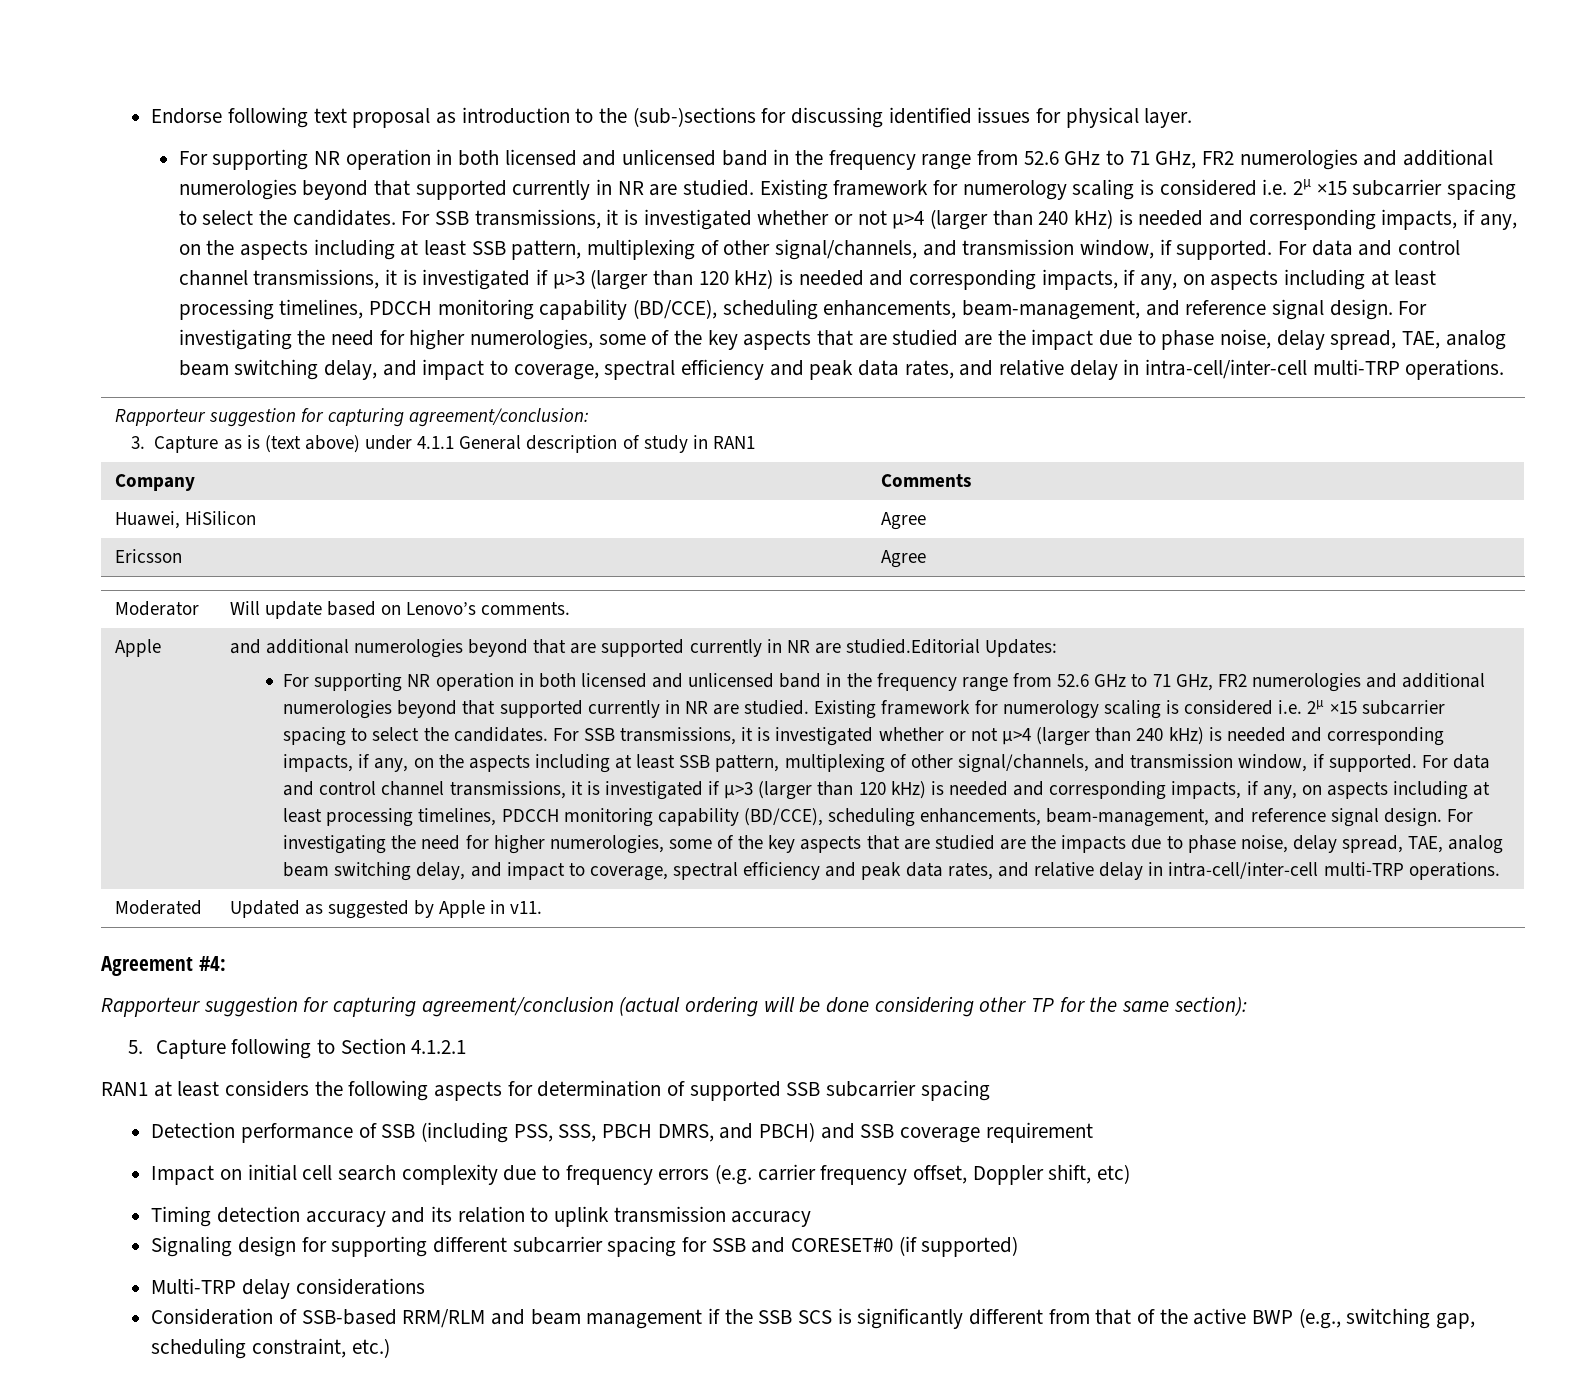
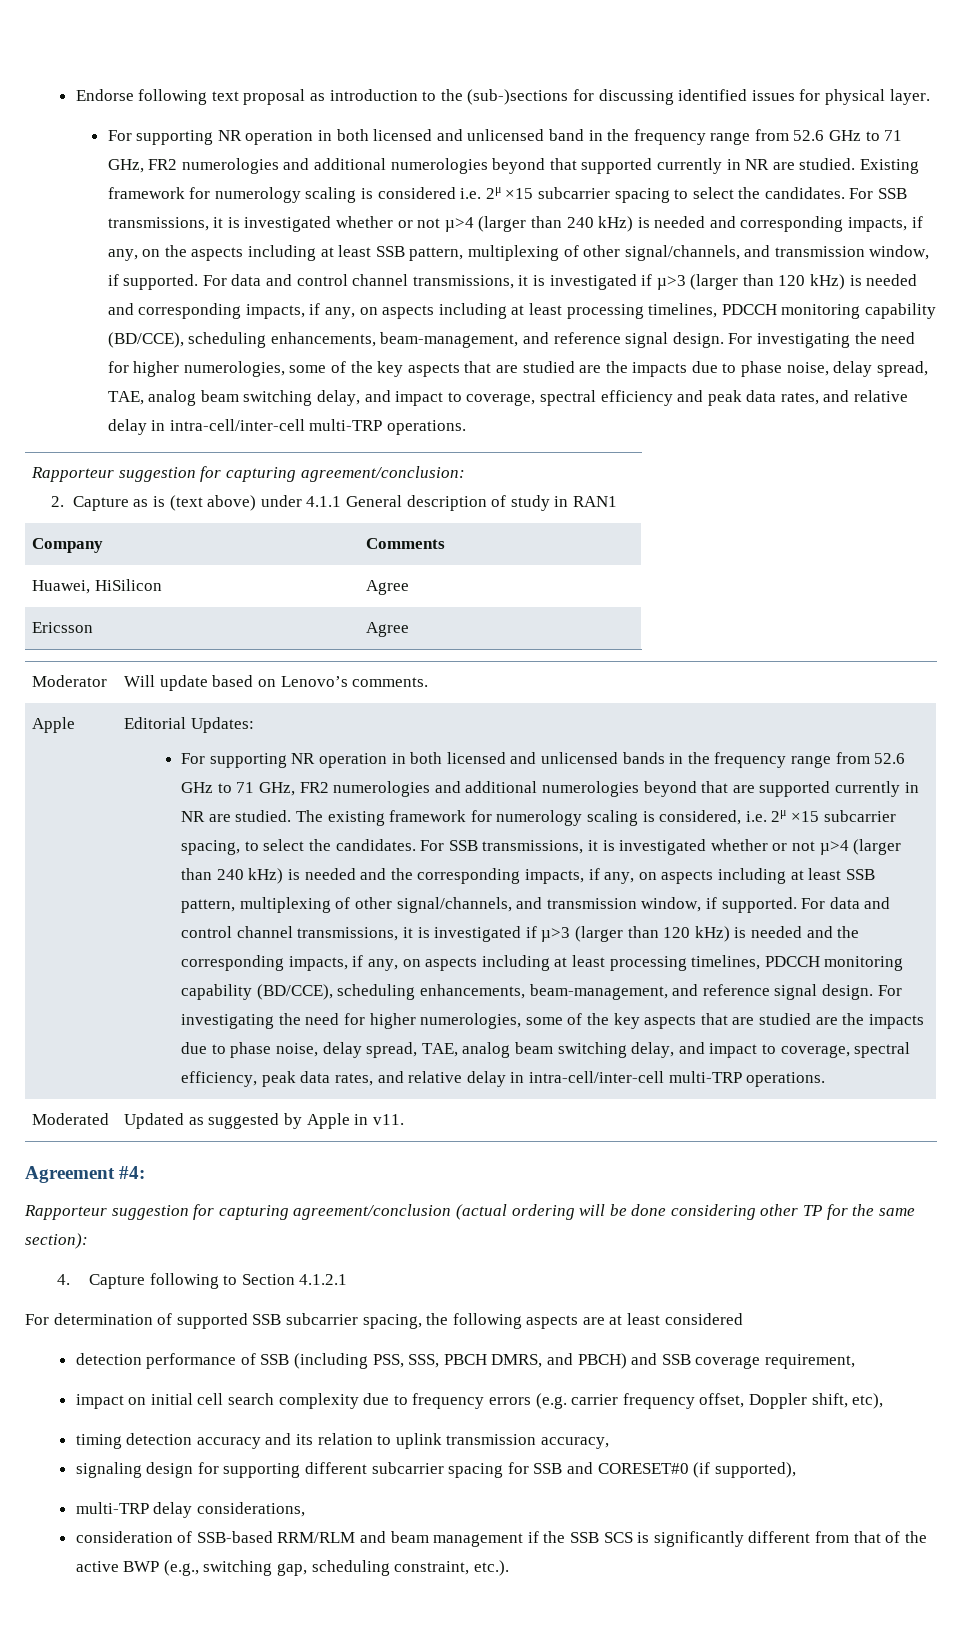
- For investigating the need for higher numerologies, some of the key aspects that are studied are the impact due to phase noise, delay spread, TAE, analog beam switching delay, and impact to coverage, spectral efficiency and peak data rates, and relative delay in intra-cell/inter-cell multi-TRP operations.
- Rapporteur suggestion for capturing agreement/conclusion:
- 3. Capture as is (text above) under 4.1.1 General description of study in RAN1
- Company | Comments
- Huawei, HiSilicon | Agree
- Ericsson | Agree
- Moderator | Will update based on Lenovo’s comments.
- Apple | and additional numerologies beyond that are supported currently in NR are studied.Editorial Updates:
- For supporting NR operation in both licensed and unlicensed band in the frequency range from 52.6 GHz to 71 GHz, FR2 numerologies and additional numerologies beyond that supported currently in NR are studied. Existing framework for numerology scaling is considered i.e. 2μ ×15 subcarrier spacing to select the candidates. For SSB transmissions, it is investigated whether or not µ>4 (larger than 240 kHz) is needed and corresponding impacts, if any, on the aspects including at least SSB pattern, multiplexing of other signal/channels, and transmission window, if supported. For data and control channel transmissions, it is investigated if µ>3 (larger than 120 kHz) is needed and corresponding impacts, if any, on aspects including at least processing timelines, PDCCH monitoring capability (BD/CCE), scheduling enhancements, beam-management, and reference signal design. For investigating the need for higher numerologies, some of the key aspects that are studied are the impacts due to phase noise, delay spread, TAE, analog beam switching delay, and impact to coverage, spectral efficiency and peak data rates, and relative delay in intra-cell/inter-cell multi-TRP operations.
+ For investigating the need for higher numerologies, some of the key aspects that are studied are the impacts due to phase noise, delay spread, TAE, analog beam switching delay, and impact to coverage, spectral efficiency and peak data rates, and relative delay in intra-cell/inter-cell multi-TRP operations.
+ Rapporteur suggestion for capturing agreement/conclusion:
+ 2. Capture as is (text above) under 4.1.1 General description of study in RAN1
+ Company | Comments
+ Huawei, HiSilicon | Agree
+ Ericsson | Agree
+ Moderator | Will update based on Lenovo’s comments.
+ Apple | Editorial Updates:
+ For supporting NR operation in both licensed and unlicensed bands in the frequency range from 52.6 GHz to 71 GHz, FR2 numerologies and additional numerologies beyond that are supported currently in NR are studied. The existing framework for numerology scaling is considered, i.e. 2μ ×15 subcarrier spacing, to select the candidates. For SSB transmissions, it is investigated whether or not µ>4 (larger than 240 kHz) is needed and the corresponding impacts, if any, on aspects including at least SSB pattern, multiplexing of other signal/channels, and transmission window, if supported. For data and control channel transmissions, it is investigated if µ>3 (larger than 120 kHz) is needed and the corresponding impacts, if any, on aspects including at least processing timelines, PDCCH monitoring capability (BD/CCE), scheduling enhancements, beam-management, and reference signal design. For investigating the need for higher numerologies, some of the key aspects that are studied are the impacts due to phase noise, delay spread, TAE, analog beam switching delay, and impact to coverage, spectral efficiency, peak data rates, and relative delay in intra-cell/inter-cell multi-TRP operations.
- 5. Capture following to Section 4.1.2.1
+ 4. Capture following to Section 4.1.2.1
- RAN1 at least considers the following aspects for determination of supported SSB subcarrier spacing
- Detection performance of SSB (including PSS, SSS, PBCH DMRS, and PBCH) and SSB coverage requirement
- Impact on initial cell search complexity due to frequency errors (e.g. carrier frequency offset, Doppler shift, etc)
- Timing detection accuracy and its relation to uplink transmission accuracy
- Signaling design for supporting different subcarrier spacing for SSB and CORESET#0 (if supported)
- Multi-TRP delay considerations
- Consideration of SSB-based RRM/RLM and beam management if the SSB SCS is significantly different from that of the active BWP (e.g., switching gap, scheduling constraint, etc.)
+ For determination of supported SSB subcarrier spacing, the following aspects are at least considered
+ detection performance of SSB (including PSS, SSS, PBCH DMRS, and PBCH) and SSB coverage requirement,
+ impact on initial cell search complexity due to frequency errors (e.g. carrier frequency offset, Doppler shift, etc),
+ timing detection accuracy and its relation to uplink transmission accuracy,
+ signaling design for supporting different subcarrier spacing for SSB and CORESET#0 (if supported),
+ multi-TRP delay considerations,
+ consideration of SSB-based RRM/RLM and beam management if the SSB SCS is significantly different from that of the active BWP (e.g., switching gap, scheduling constraint, etc.).

